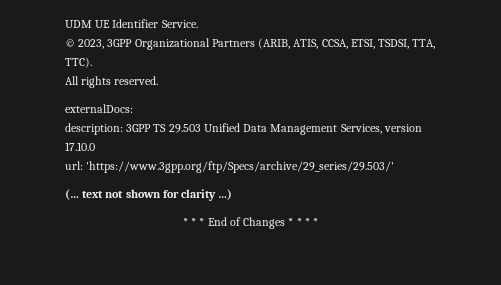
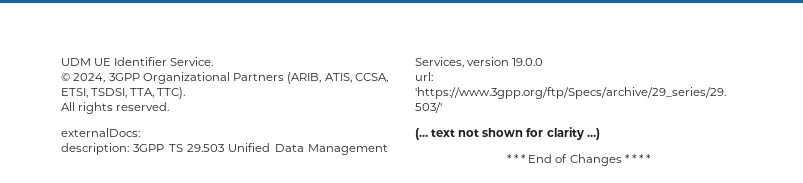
- © 2023, 3GPP Organizational Partners (ARIB, ATIS, CCSA, ETSI, TSDSI, TTA, TTC).
+ © 2024, 3GPP Organizational Partners (ARIB, ATIS, CCSA, ETSI, TSDSI, TTA, TTC).
- description: 3GPP TS 29.503 Unified Data Management Services, version 17.10.0
+ description: 3GPP TS 29.503 Unified Data Management Services, version 19.0.0

